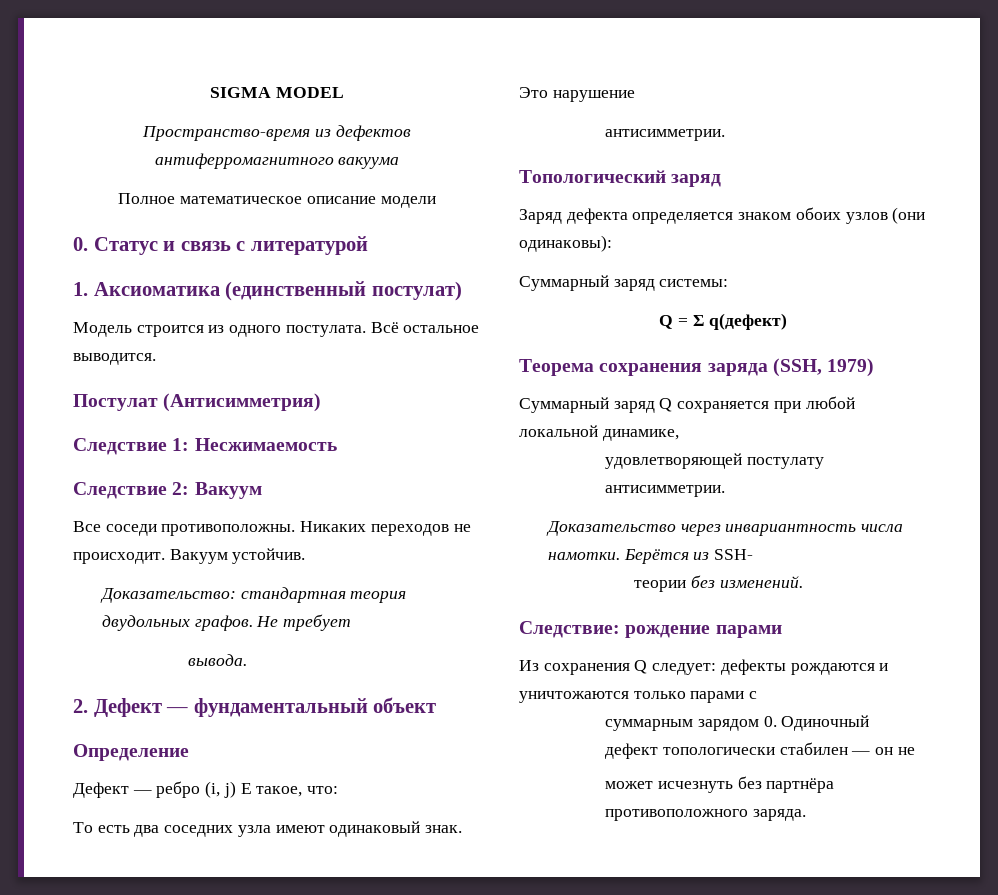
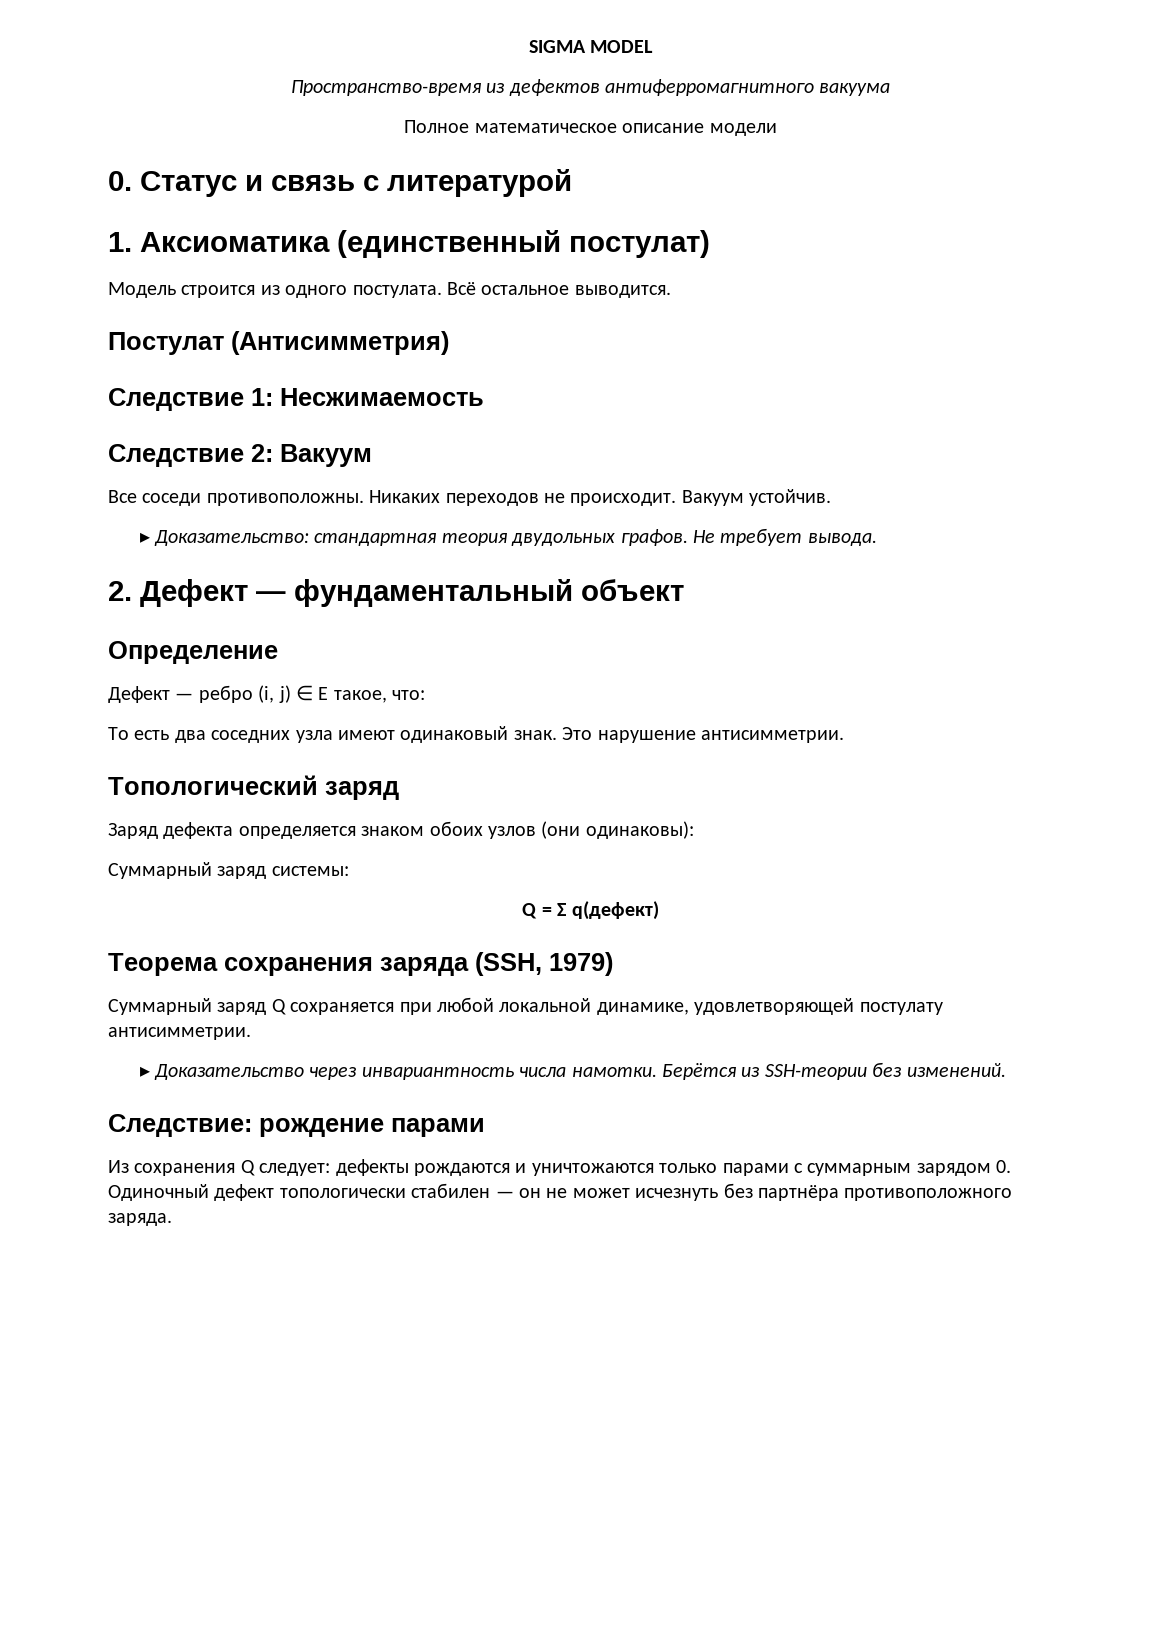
- Доказательство: стандартная теория двудольных графов.
+ ▸ Доказательство: стандартная теория двудольных графов.
- Не требует
- вывода.
+ Не требует вывода.
- Дефект — ребро (i, j) E такое, что:
+ Дефект — ребро (i, j) ∈ E такое, что:
- Это нарушение
- антисимметрии.
+ Это нарушение антисимметрии.
- Суммарный заряд Q сохраняется при любой локальной динамике,
- удовлетворяющей постулату антисимметрии.
+ Суммарный заряд Q сохраняется при любой локальной динамике, удовлетворяющей постулату антисимметрии.
- Доказательство через инвариантность числа намотки.
+ ▸ Доказательство через инвариантность числа намотки.
- Берётся из SSH-
- теории без изменений.
+ Берётся из SSH-теории без изменений.
- Из сохранения Q следует: дефекты рождаются и уничтожаются только парами с
- суммарным зарядом 0. Одиночный дефект топологически стабилен — он не
- может исчезнуть без партнёра противоположного заряда.
+ Из сохранения Q следует: дефекты рождаются и уничтожаются только парами с суммарным зарядом 0. Одиночный дефект топологически стабилен — он не может исчезнуть без партнёра противоположного заряда.

